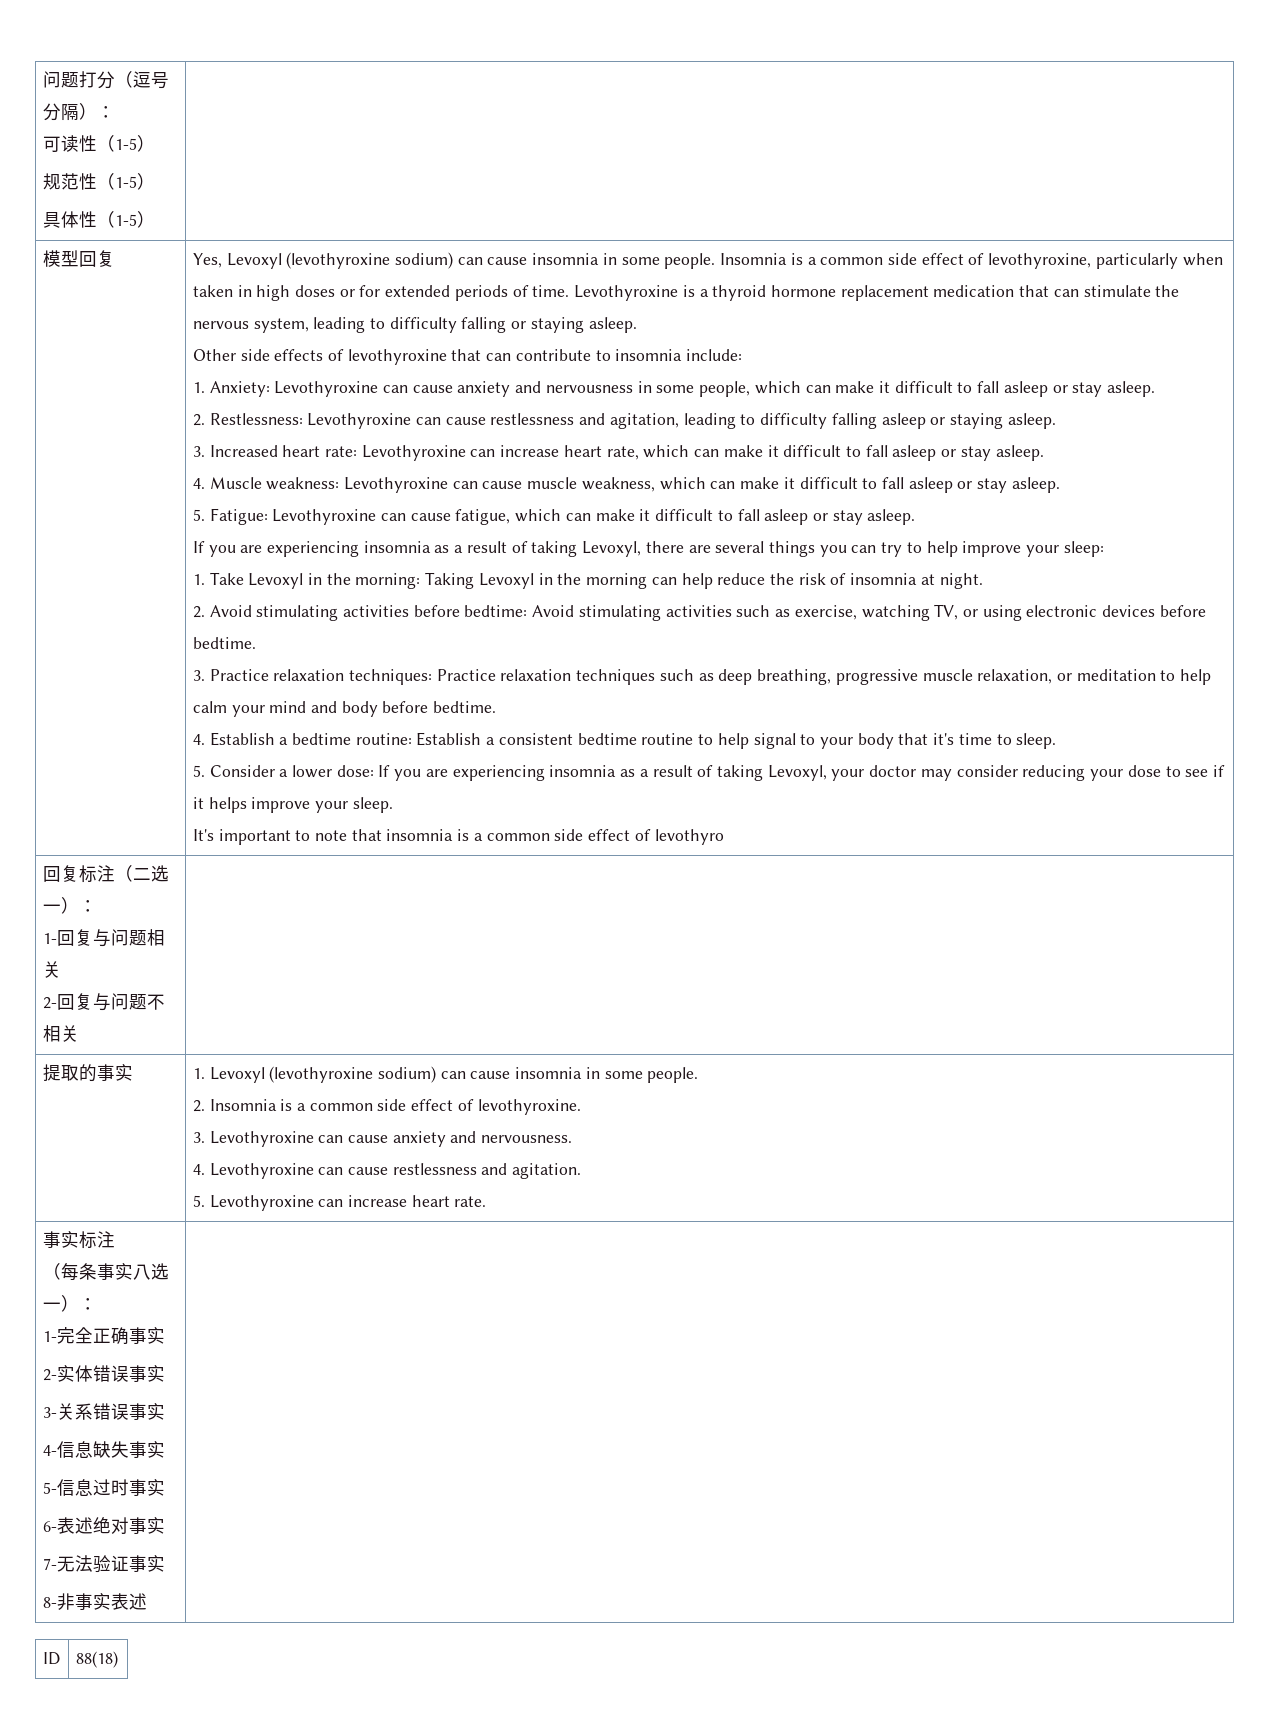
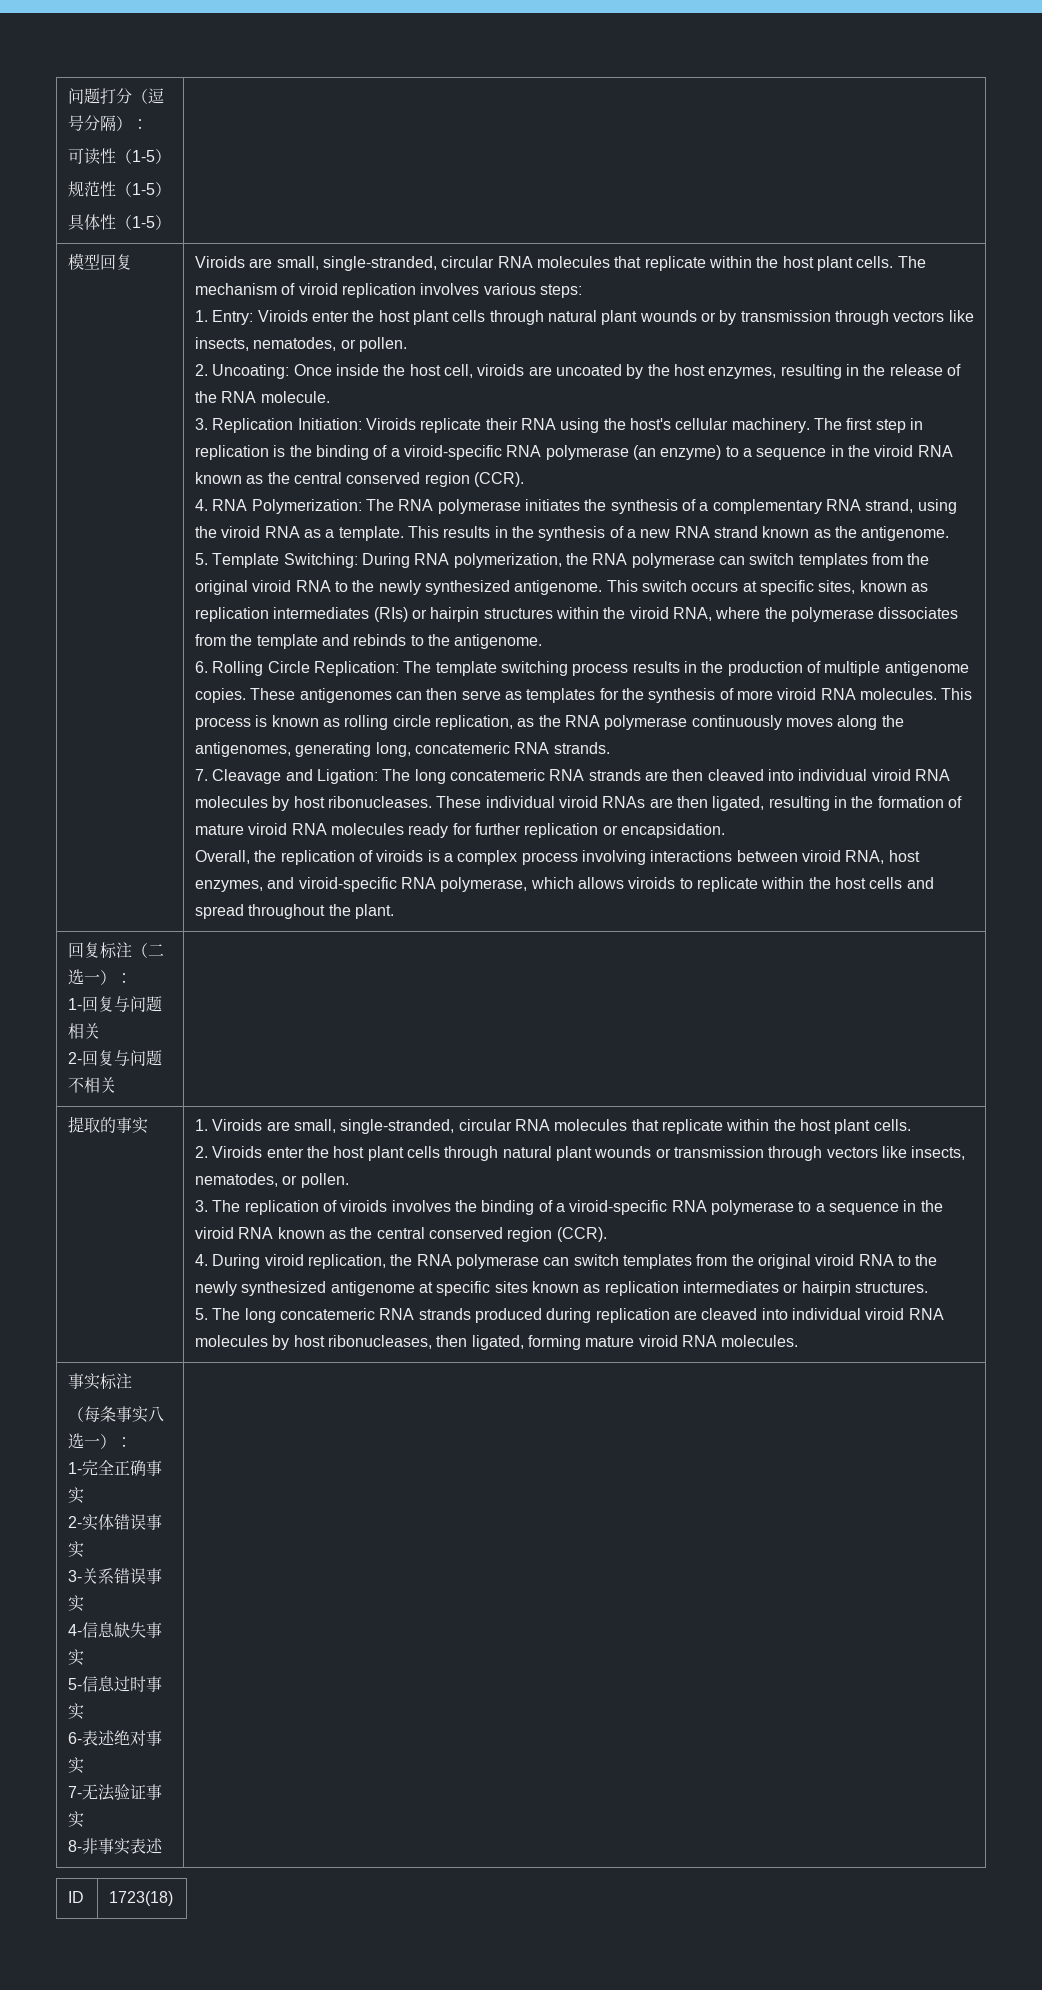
- Yes, Levoxyl (levothyroxine sodium) can cause insomnia in some people. Insomnia is a common side effect of levothyroxine, particularly when taken in high doses or for extended periods of time. Levothyroxine is a thyroid hormone replacement medication that can stimulate the nervous system, leading to difficulty falling or staying asleep.
- Other side effects of levothyroxine that can contribute to insomnia include:
- 1. Anxiety: Levothyroxine can cause anxiety and nervousness in some people, which can make it difficult to fall asleep or stay asleep.
- 2. Restlessness: Levothyroxine can cause restlessness and agitation, leading to difficulty falling asleep or staying asleep.
- 3. Increased heart rate: Levothyroxine can increase heart rate, which can make it difficult to fall asleep or stay asleep.
- 4. Muscle weakness: Levothyroxine can cause muscle weakness, which can make it difficult to fall asleep or stay asleep.
- 5. Fatigue: Levothyroxine can cause fatigue, which can make it difficult to fall asleep or stay asleep.
- If you are experiencing insomnia as a result of taking Levoxyl, there are several things you can try to help improve your sleep:
- 1. Take Levoxyl in the morning: Taking Levoxyl in the morning can help reduce the risk of insomnia at night.
- 2. Avoid stimulating activities before bedtime: Avoid stimulating activities such as exercise, watching TV, or using electronic devices before bedtime.
- 3. Practice relaxation techniques: Practice relaxation techniques such as deep breathing, progressive muscle relaxation, or meditation to help calm your mind and body before bedtime.
- 4. Establish a bedtime routine: Establish a consistent bedtime routine to help signal to your body that it's time to sleep.
- 5. Consider a lower dose: If you are experiencing insomnia as a result of taking Levoxyl, your doctor may consider reducing your dose to see if it helps improve your sleep.
- It's important to note that insomnia is a common side effect of levothyro
+ Viroids are small, single-stranded, circular RNA molecules that replicate within the host plant cells. The mechanism of viroid replication involves various steps:
+ 1. Entry: Viroids enter the host plant cells through natural plant wounds or by transmission through vectors like insects, nematodes, or pollen.
+ 2. Uncoating: Once inside the host cell, viroids are uncoated by the host enzymes, resulting in the release of the RNA molecule.
+ 3. Replication Initiation: Viroids replicate their RNA using the host's cellular machinery. The first step in replication is the binding of a viroid-specific RNA polymerase (an enzyme) to a sequence in the viroid RNA known as the central conserved region (CCR).
+ 4. RNA Polymerization: The RNA polymerase initiates the synthesis of a complementary RNA strand, using the viroid RNA as a template. This results in the synthesis of a new RNA strand known as the antigenome.
+ 5. Template Switching: During RNA polymerization, the RNA polymerase can switch templates from the original viroid RNA to the newly synthesized antigenome. This switch occurs at specific sites, known as replication intermediates (RIs) or hairpin structures within the viroid RNA, where the polymerase dissociates from the template and rebinds to the antigenome.
+ 6. Rolling Circle Replication: The template switching process results in the production of multiple antigenome copies. These antigenomes can then serve as templates for the synthesis of more viroid RNA molecules. This process is known as rolling circle replication, as the RNA polymerase continuously moves along the antigenomes, generating long, concatemeric RNA strands.
+ 7. Cleavage and Ligation: The long concatemeric RNA strands are then cleaved into individual viroid RNA molecules by host ribonucleases. These individual viroid RNAs are then ligated, resulting in the formation of mature viroid RNA molecules ready for further replication or encapsidation.
+ Overall, the replication of viroids is a complex process involving interactions between viroid RNA, host enzymes, and viroid-specific RNA polymerase, which allows viroids to replicate within the host cells and spread throughout the plant.
- 1. Levoxyl (levothyroxine sodium) can cause insomnia in some people.
- 2. Insomnia is a common side effect of levothyroxine.
- 3. Levothyroxine can cause anxiety and nervousness.
- 4. Levothyroxine can cause restlessness and agitation.
- 5. Levothyroxine can increase heart rate.
+ 1. Viroids are small, single-stranded, circular RNA molecules that replicate within the host plant cells.
+ 2. Viroids enter the host plant cells through natural plant wounds or transmission through vectors like insects, nematodes, or pollen.
+ 3. The replication of viroids involves the binding of a viroid-specific RNA polymerase to a sequence in the viroid RNA known as the central conserved region (CCR).
+ 4. During viroid replication, the RNA polymerase can switch templates from the original viroid RNA to the newly synthesized antigenome at specific sites known as replication intermediates or hairpin structures.
+ 5. The long concatemeric RNA strands produced during replication are cleaved into individual viroid RNA molecules by host ribonucleases, then ligated, forming mature viroid RNA molecules.
- ID | 88(18)
+ ID | 1723(18)

